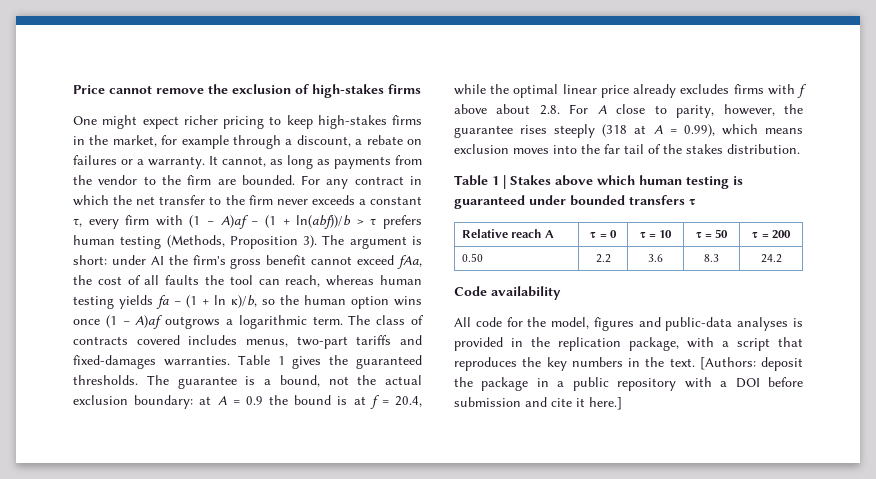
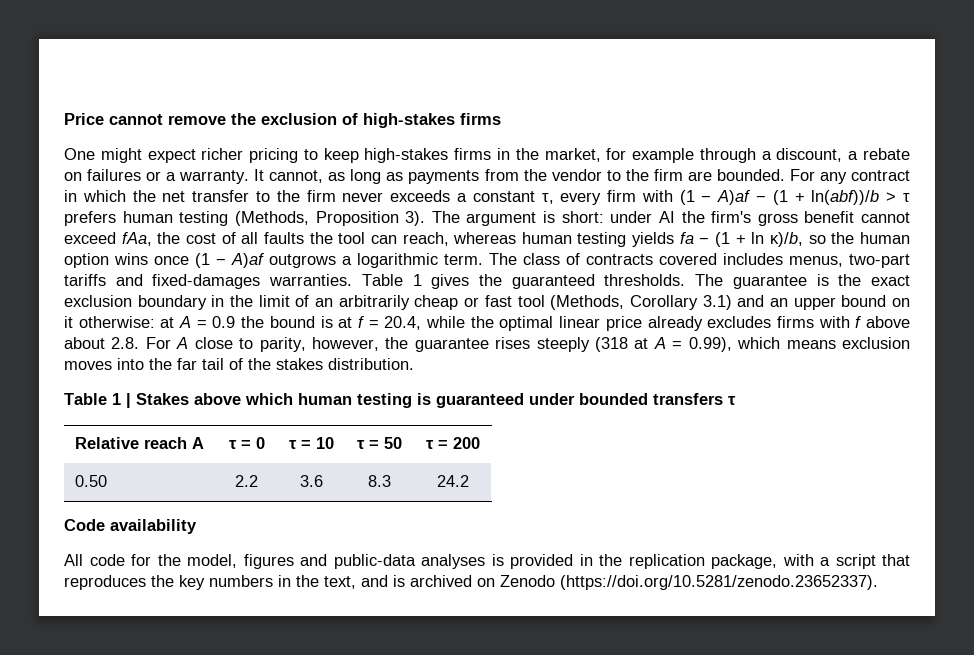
- The guarantee is a bound, not the actual exclusion boundary: at A = 0.9 the bound is at f = 20.4, while the optimal linear price already excludes firms with f above about 2.8. For A close to parity, however, the guarantee rises steeply (318 at A = 0.99), which means exclusion moves into the far tail of the stakes distribution.
+ The guarantee is the exact exclusion boundary in the limit of an arbitrarily cheap or fast tool (Methods, Corollary 3.1) and an upper bound on it otherwise: at A = 0.9 the bound is at f = 20.4, while the optimal linear price already excludes firms with f above about 2.8. For A close to parity, however, the guarantee rises steeply (318 at A = 0.99), which means exclusion moves into the far tail of the stakes distribution.
- All code for the model, figures and public-data analyses is provided in the replication package, with a script that reproduces the key numbers in the text. [Authors: deposit the package in a public repository with a DOI before submission and cite it here.]
+ All code for the model, figures and public-data analyses is provided in the replication package, with a script that reproduces the key numbers in the text, and is archived on Zenodo (https://doi.org/10.5281/zenodo.23652337).

